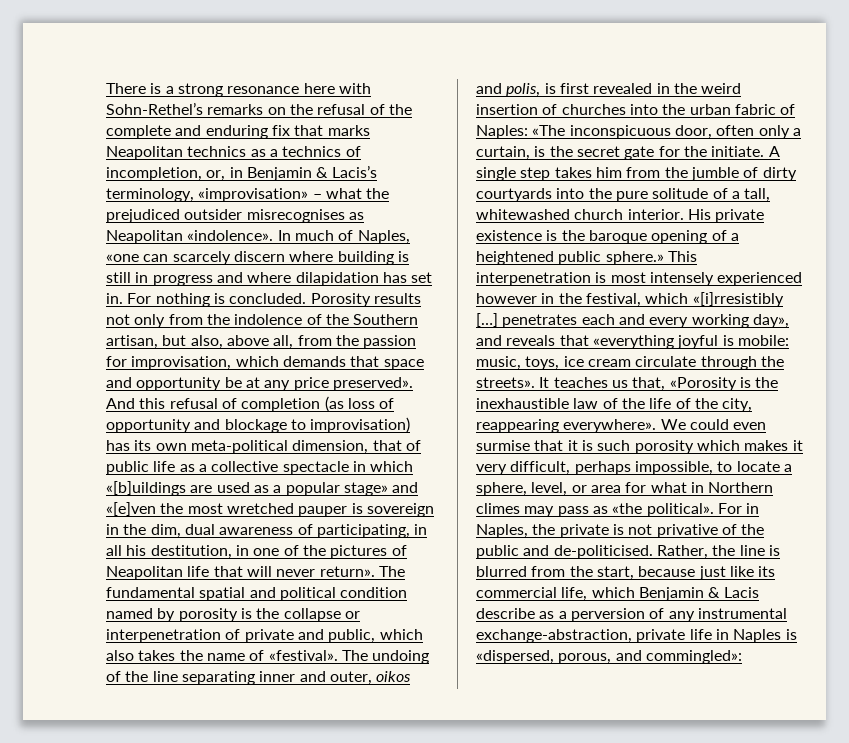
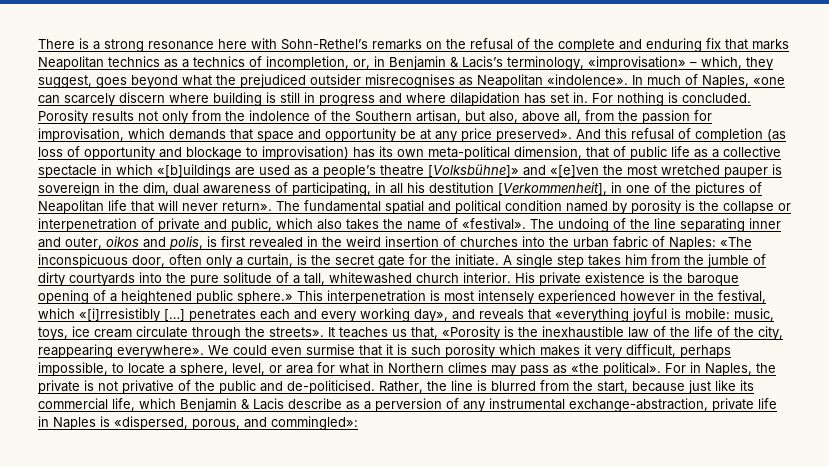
- There is a strong resonance here with Sohn-Rethel’s remarks on the refusal of the complete and enduring fix that marks Neapolitan technics as a technics of incompletion, or, in Benjamin & Lacis’s terminology, «improvisation» – what the prejudiced outsider misrecognises as Neapolitan «indolence».
+ There is a strong resonance here with Sohn-Rethel’s remarks on the refusal of the complete and enduring fix that marks Neapolitan technics as a technics of incompletion, or, in Benjamin & Lacis’s terminology, «improvisation» – which, they suggest, goes beyond what the prejudiced outsider misrecognises as Neapolitan «indolence».
- And this refusal of completion (as loss of opportunity and blockage to improvisation) has its own meta-political dimension, that of public life as a collective spectacle in which «[b]uildings are used as a popular stage» and «[e]ven the most wretched pauper is sovereign in the dim, dual awareness of participating, in all his destitution, in one of the pictures of Neapolitan life that will never return».
+ And this refusal of completion (as loss of opportunity and blockage to improvisation) has its own meta-political dimension, that of public life as a collective spectacle in which «[b]uildings are used as a people’s theatre [Volksbühne]» and «[e]ven the most wretched pauper is sovereign in the dim, dual awareness of participating, in all his destitution [Verkommenheit], in one of the pictures of Neapolitan life that will never return».

